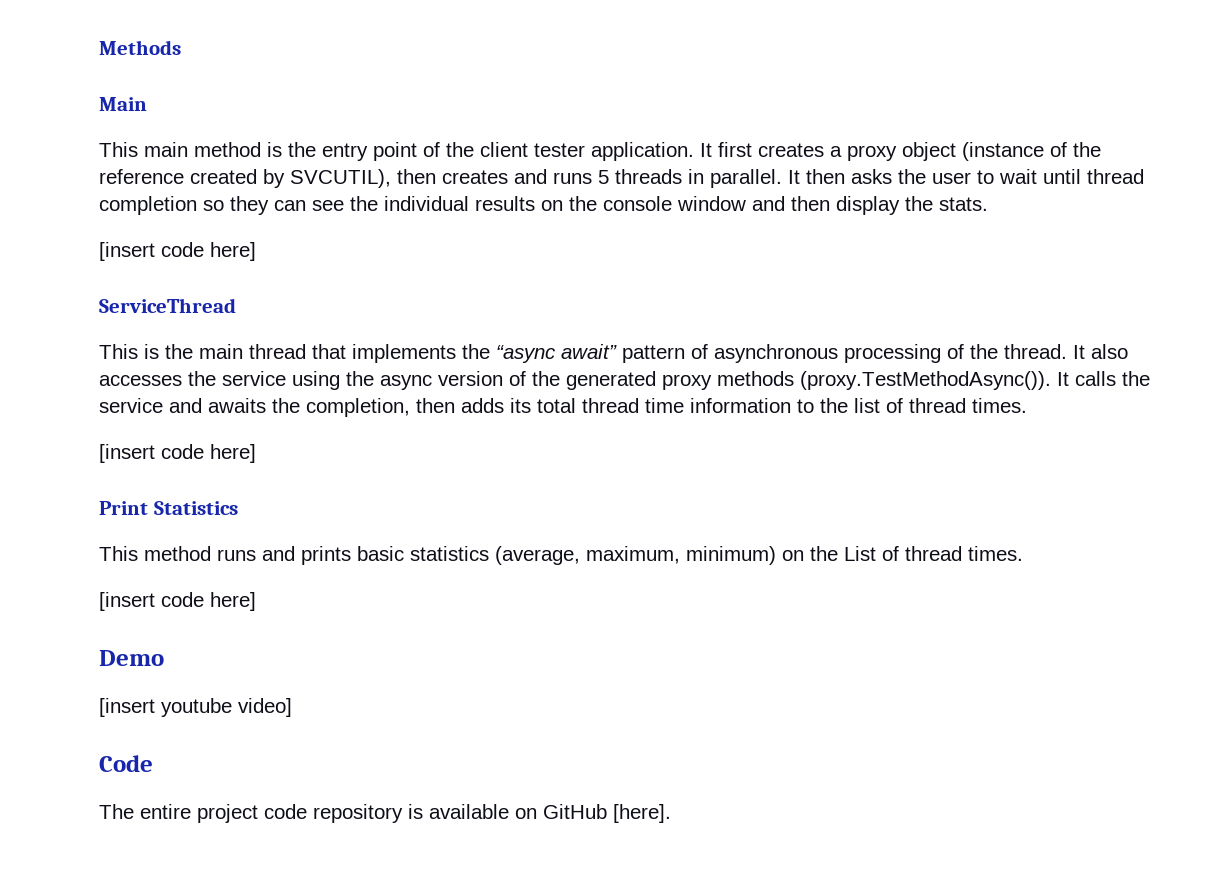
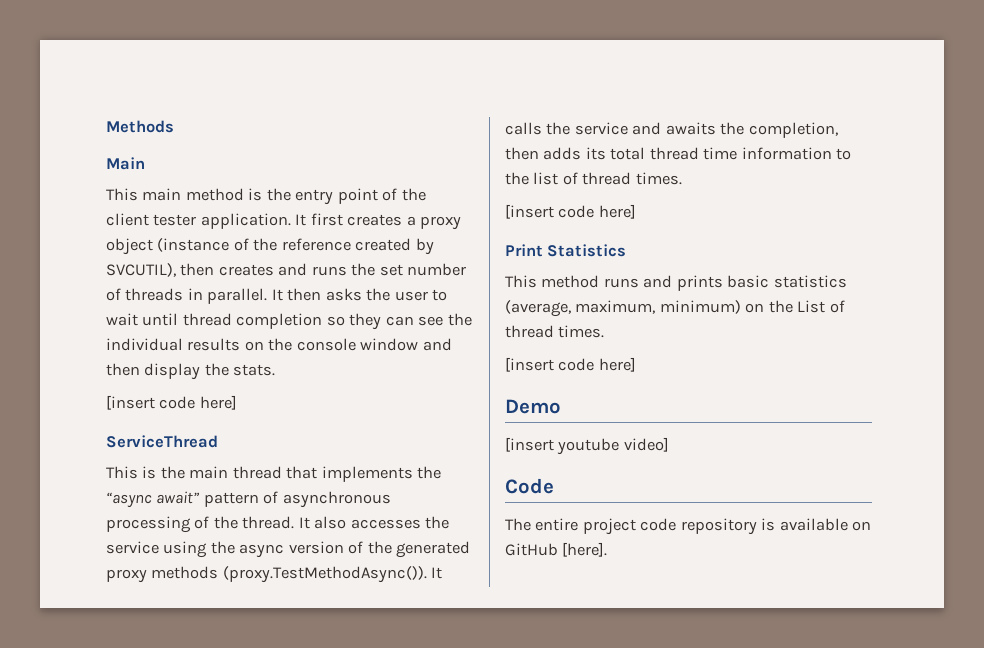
- It first creates a proxy object (instance of the reference created by SVCUTIL), then creates and runs 5 threads in parallel.
+ It first creates a proxy object (instance of the reference created by SVCUTIL), then creates and runs the set number of threads in parallel.

